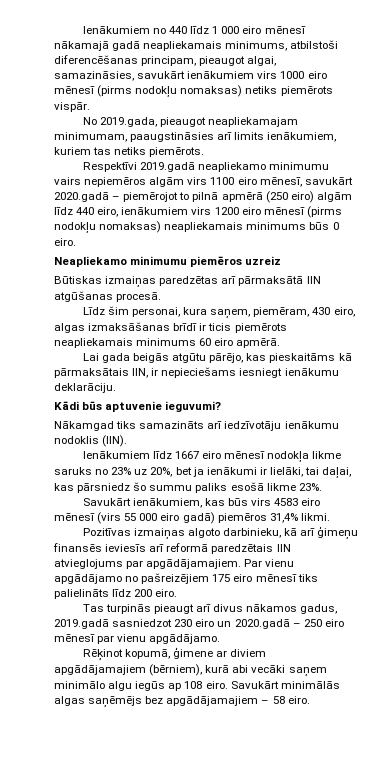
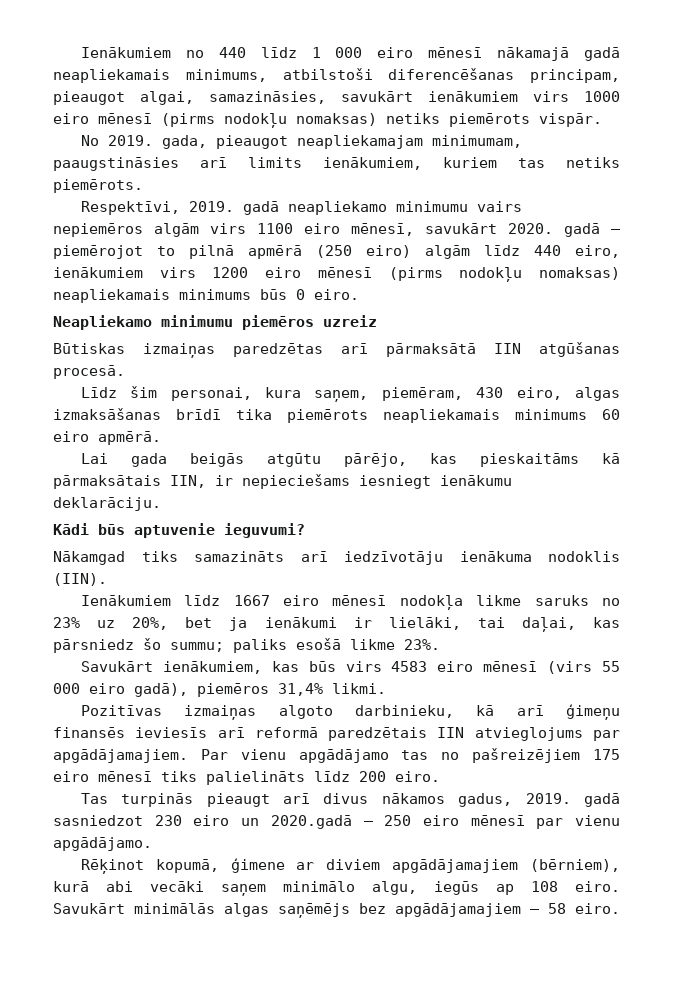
- No 2019.gada, pieaugot neapliekamajam minimumam, paaugstināsies arī limits ienākumiem, kuriem tas netiks piemērots.
+ No 2019. gada, pieaugot neapliekamajam minimumam, paaugstināsies arī limits ienākumiem, kuriem tas netiks piemērots.
- Respektīvi 2019.gadā neapliekamo minimumu vairs nepiemēros algām virs 1100 eiro mēnesī, savukārt 2020.gadā – piemērojot to pilnā apmērā (250 eiro) algām līdz 440 eiro, ienākumiem virs 1200 eiro mēnesī (pirms nodokļu nomaksas) neapliekamais minimums būs 0 eiro.
+ Respektīvi, 2019. gadā neapliekamo minimumu vairs nepiemēros algām virs 1100 eiro mēnesī, savukārt 2020. gadā – piemērojot to pilnā apmērā (250 eiro) algām līdz 440 eiro, ienākumiem virs 1200 eiro mēnesī (pirms nodokļu nomaksas) neapliekamais minimums būs 0 eiro.
- Līdz šim personai, kura saņem, piemēram, 430 eiro, algas izmaksāšanas brīdī ir ticis piemērots neapliekamais minimums 60 eiro apmērā.
+ Līdz šim personai, kura saņem, piemēram, 430 eiro, algas izmaksāšanas brīdī tika piemērots neapliekamais minimums 60 eiro apmērā.
- Nākamgad tiks samazināts arī iedzīvotāju ienākumu nodoklis (IIN).
+ Nākamgad tiks samazināts arī iedzīvotāju ienākuma nodoklis (IIN).
- Ienākumiem līdz 1667 eiro mēnesī nodokļa likme saruks no 23% uz 20%, bet ja ienākumi ir lielāki, tai daļai, kas pārsniedz šo summu paliks esošā likme 23%.
+ Ienākumiem līdz 1667 eiro mēnesī nodokļa likme saruks no 23% uz 20%, bet ja ienākumi ir lielāki, tai daļai, kas pārsniedz šo summu; paliks esošā likme 23%.
- Savukārt ienākumiem, kas būs virs 4583 eiro mēnesī (virs 55 000 eiro gadā) piemēros 31,4% likmi.
+ Savukārt ienākumiem, kas būs virs 4583 eiro mēnesī (virs 55 000 eiro gadā), piemēros 31,4% likmi.
- Par vienu apgādājamo no pašreizējiem 175 eiro mēnesī tiks palielināts līdz 200 eiro.
+ Par vienu apgādājamo tas no pašreizējiem 175 eiro mēnesī tiks palielināts līdz 200 eiro.
- Tas turpinās pieaugt arī divus nākamos gadus, 2019.gadā sasniedzot 230 eiro un 2020.gadā – 250 eiro mēnesī par vienu apgādājamo.
+ Tas turpinās pieaugt arī divus nākamos gadus, 2019. gadā sasniedzot 230 eiro un 2020.gadā – 250 eiro mēnesī par vienu apgādājamo.
- Rēķinot kopumā, ģimene ar diviem apgādājamajiem (bērniem), kurā abi vecāki saņem minimālo algu iegūs ap 108 eiro.
+ Rēķinot kopumā, ģimene ar diviem apgādājamajiem (bērniem), kurā abi vecāki saņem minimālo algu, iegūs ap 108 eiro.

